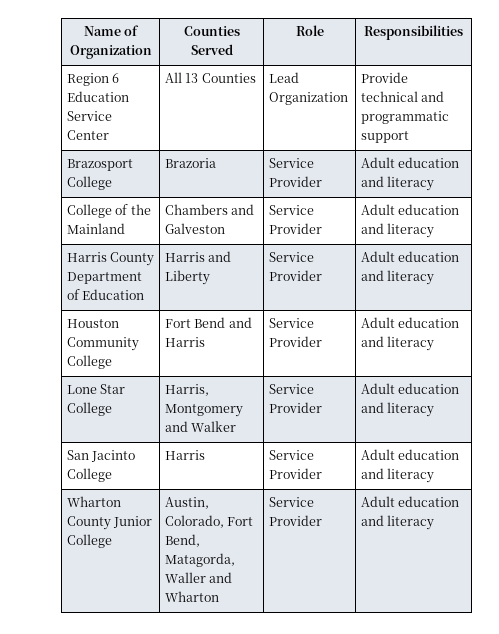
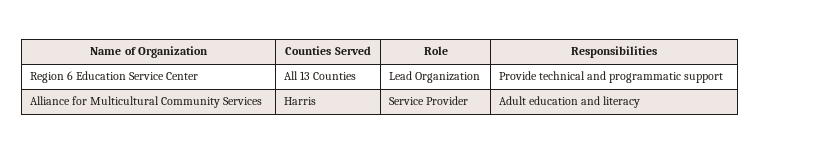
- Brazosport College | Brazoria | Service Provider | Adult education and literacy
- College of the Mainland | Chambers and Galveston | Service Provider | Adult education and literacy
- Harris County Department of Education | Harris and Liberty | Service Provider | Adult education and literacy
- Houston Community College | Fort Bend and Harris | Service Provider | Adult education and literacy
- Lone Star College | Harris, Montgomery and Walker | Service Provider | Adult education and literacy
- San Jacinto College | Harris | Service Provider | Adult education and literacy
- Wharton County Junior College | Austin, Colorado, Fort Bend, Matagorda, Waller and Wharton | Service Provider | Adult education and literacy
+ Alliance for Multicultural Community Services | Harris | Service Provider | Adult education and literacy

